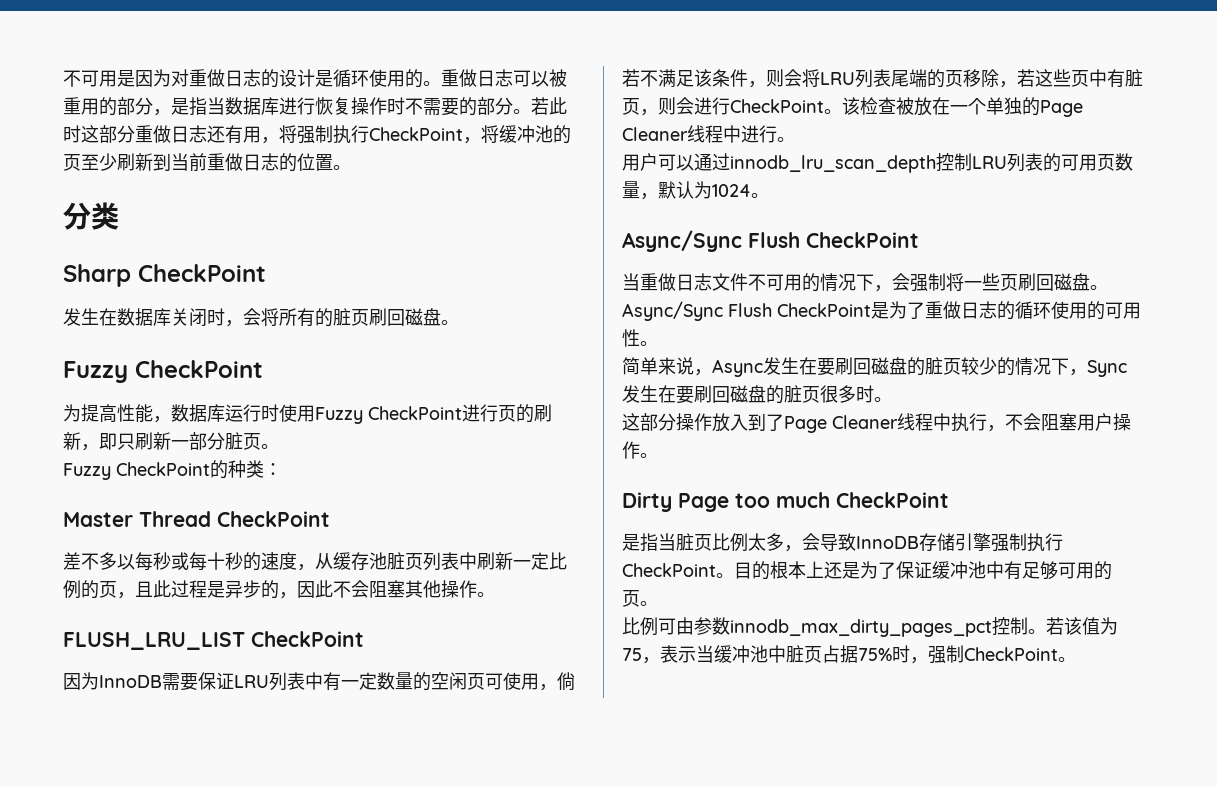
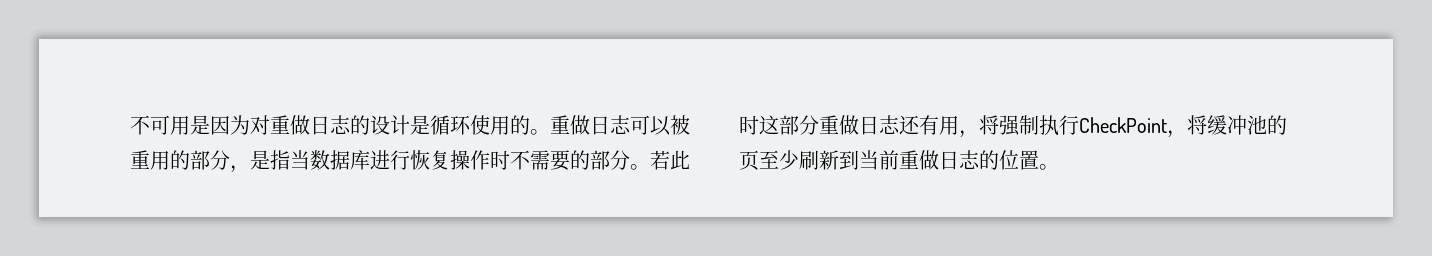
- 分类
- Sharp CheckPoint
- 发生在数据库关闭时，会将所有的脏页刷回磁盘。
- Fuzzy CheckPoint
- 为提高性能，数据库运行时使用Fuzzy CheckPoint进行页的刷新，即只刷新一部分脏页。
- Fuzzy CheckPoint的种类：
- Master Thread CheckPoint
- 差不多以每秒或每十秒的速度，从缓存池脏页列表中刷新一定比例的页，且此过程是异步的，因此不会阻塞其他操作。
- FLUSH_LRU_LIST CheckPoint
- 因为InnoDB需要保证LRU列表中有一定数量的空闲页可使用，倘若不满足该条件，则会将LRU列表尾端的页移除，若这些页中有脏页，则会进行CheckPoint。该检查被放在一个单独的Page Cleaner线程中进行。
- 用户可以通过innodb_lru_scan_depth控制LRU列表的可用页数量，默认为1024。
- Async/Sync Flush CheckPoint
- 当重做日志文件不可用的情况下，会强制将一些页刷回磁盘。Async/Sync Flush CheckPoint是为了重做日志的循环使用的可用性。
- 简单来说，Async发生在要刷回磁盘的脏页较少的情况下，Sync发生在要刷回磁盘的脏页很多时。
- 这部分操作放入到了Page Cleaner线程中执行，不会阻塞用户操作。
- Dirty Page too much CheckPoint
- 是指当脏页比例太多，会导致InnoDB存储引擎强制执行CheckPoint。目的根本上还是为了保证缓冲池中有足够可用的页。
- 比例可由参数innodb_max_dirty_pages_pct控制。若该值为75，表示当缓冲池中脏页占据75%时，强制CheckPoint。

